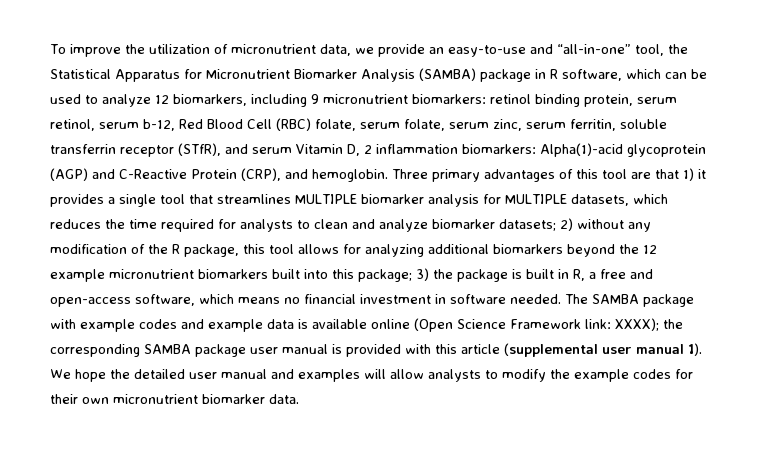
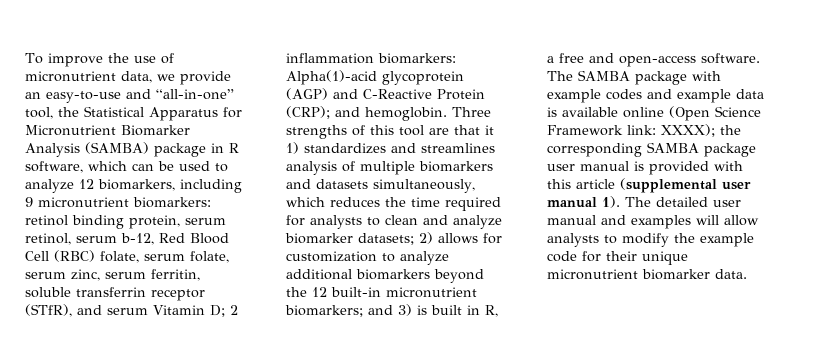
- To improve the utilization of micronutrient data, we provide an easy-to-use and “all-in-one” tool, the Statistical Apparatus for Micronutrient Biomarker Analysis (SAMBA) package in R software, which can be used to analyze 12 biomarkers, including 9 micronutrient biomarkers:
+ To improve the use of micronutrient data, we provide an easy-to-use and “all-in-one” tool, the Statistical Apparatus for Micronutrient Biomarker Analysis (SAMBA) package in R software, which can be used to analyze 12 biomarkers, including 9 micronutrient biomarkers:
- retinol binding protein, serum retinol, serum b-12, Red Blood Cell (RBC) folate, serum folate, serum zinc, serum ferritin, soluble transferrin receptor (STfR), and serum Vitamin D, 2 inflammation biomarkers:
+ retinol binding protein, serum retinol, serum b-12, Red Blood Cell (RBC) folate, serum folate, serum zinc, serum ferritin, soluble transferrin receptor (STfR), and serum Vitamin D; 2 inflammation biomarkers:
- Alpha(1)-acid glycoprotein (AGP) and C-Reactive Protein (CRP), and hemoglobin.
+ Alpha(1)-acid glycoprotein (AGP) and C-Reactive Protein (CRP); and hemoglobin.
- Three primary advantages of this tool are that 1) it provides a single tool that streamlines MULTIPLE biomarker analysis for MULTIPLE datasets, which reduces the time required for analysts to clean and analyze biomarker datasets; 2) without any modification of the R package, this tool allows for analyzing additional biomarkers beyond the 12 example micronutrient biomarkers built into this package; 3) the package is built in R, a free and open-access software, which means no financial investment in software needed.
+ Three strengths of this tool are that it 1) standardizes and streamlines analysis of multiple biomarkers and datasets simultaneously, which reduces the time required for analysts to clean and analyze biomarker datasets; 2) allows for customization to analyze additional biomarkers beyond the 12 built-in micronutrient biomarkers; and 3) is built in R, a free and open-access software.
- We hope the detailed user manual and examples will allow analysts to modify the example codes for their own micronutrient biomarker data.
+ The detailed user manual and examples will allow analysts to modify the example code for their unique micronutrient biomarker data.

